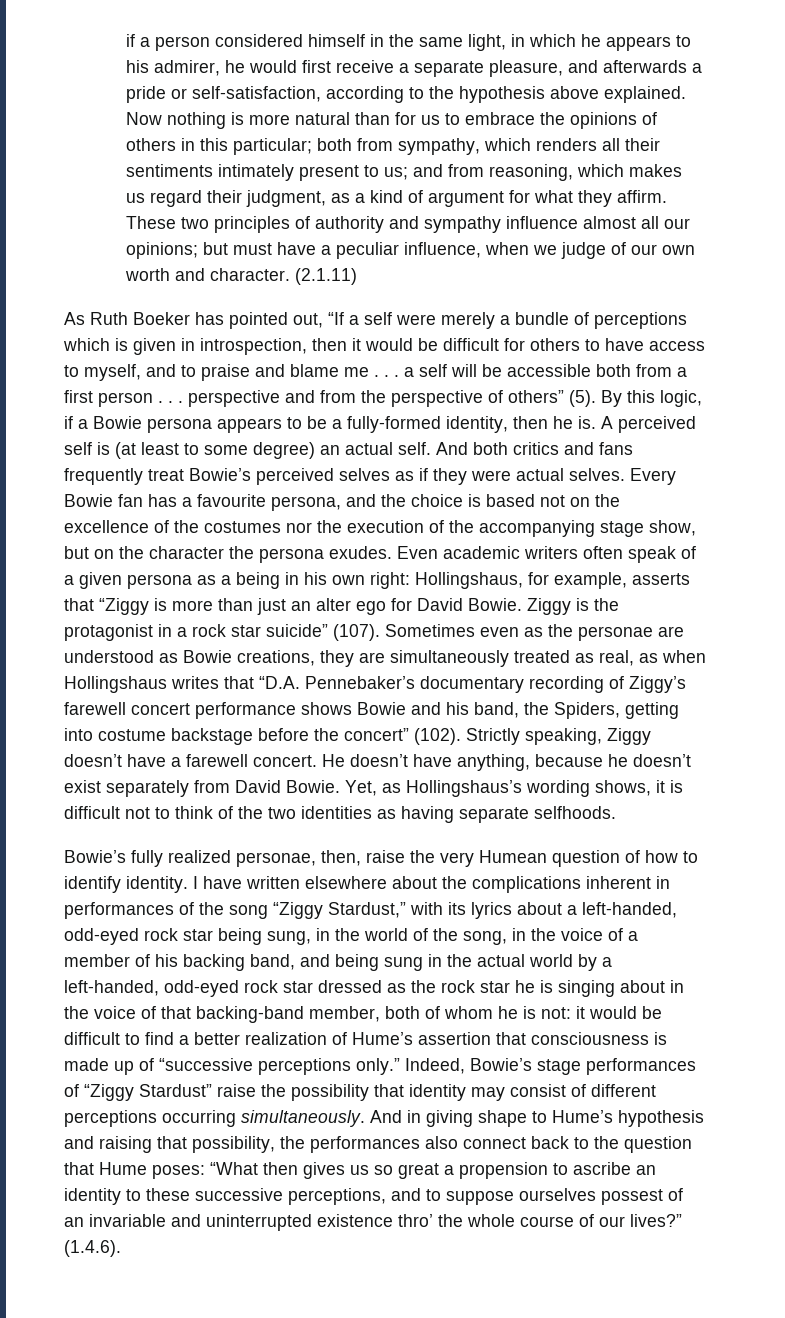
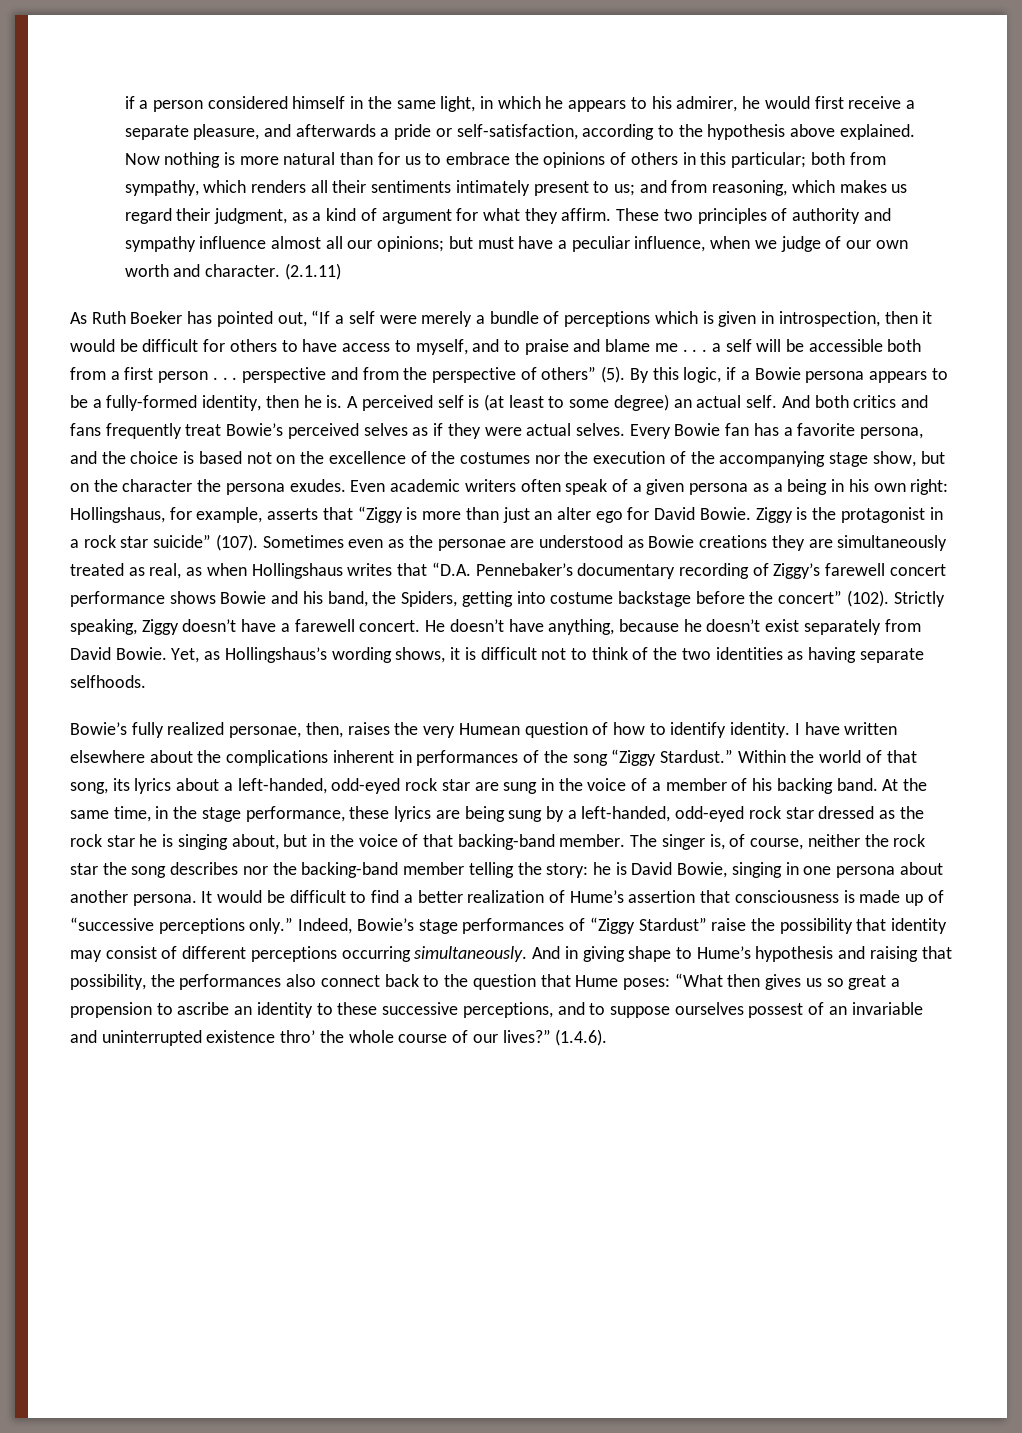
- Every Bowie fan has a favourite persona, and the choice is based not on the excellence of the costumes nor the execution of the accompanying stage show, but on the character the persona exudes.
+ Every Bowie fan has a favorite persona, and the choice is based not on the excellence of the costumes nor the execution of the accompanying stage show, but on the character the persona exudes.
- Sometimes even as the personae are understood as Bowie creations, they are simultaneously treated as real, as when Hollingshaus writes that “D.A. Pennebaker’s documentary recording of Ziggy’s farewell concert performance shows Bowie and his band, the Spiders, getting into costume backstage before the concert” (102).
+ Sometimes even as the personae are understood as Bowie creations they are simultaneously treated as real, as when Hollingshaus writes that “D.A. Pennebaker’s documentary recording of Ziggy’s farewell concert performance shows Bowie and his band, the Spiders, getting into costume backstage before the concert” (102).
- Bowie’s fully realized personae, then, raise the very Humean question of how to identify identity.
+ Bowie’s fully realized personae, then, raises the very Humean question of how to identify identity.
- I have written elsewhere about the complications inherent in performances of the song “Ziggy Stardust,” with its lyrics about a left-handed, odd-eyed rock star being sung, in the world of the song, in the voice of a member of his backing band, and being sung in the actual world by a left-handed, odd-eyed rock star dressed as the rock star he is singing about in the voice of that backing-band member, both of whom he is not: it would be difficult to find a better realization of Hume’s assertion that consciousness is made up of “successive perceptions only.”
+ I have written elsewhere about the complications inherent in performances of the song “Ziggy Stardust.” Within the world of that song, its lyrics about a left-handed, odd-eyed rock star are sung in the voice of a member of his backing band. At the same time, in the stage performance, these lyrics are being sung by a left-handed, odd-eyed rock star dressed as the rock star he is singing about, but in the voice of that backing-band member. The singer is, of course, neither the rock star the song describes nor the backing-band member telling the story: he is David Bowie, singing in one persona about another persona. It would be difficult to find a better realization of Hume’s assertion that consciousness is made up of “successive perceptions only.”

